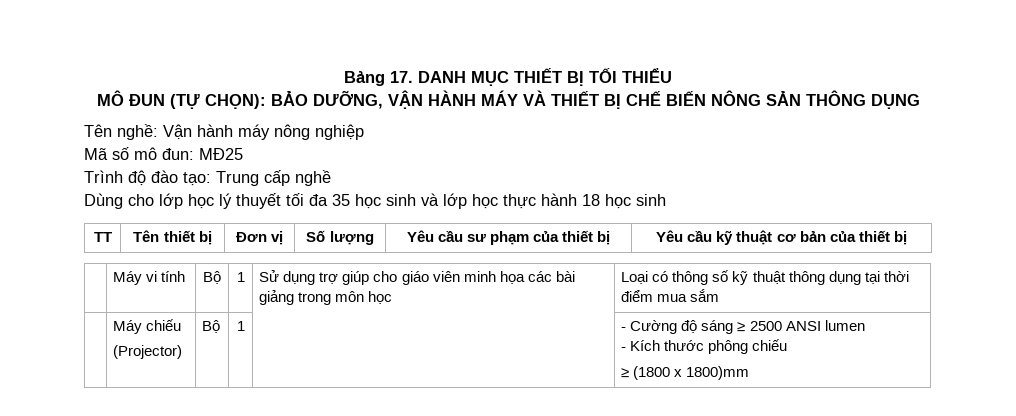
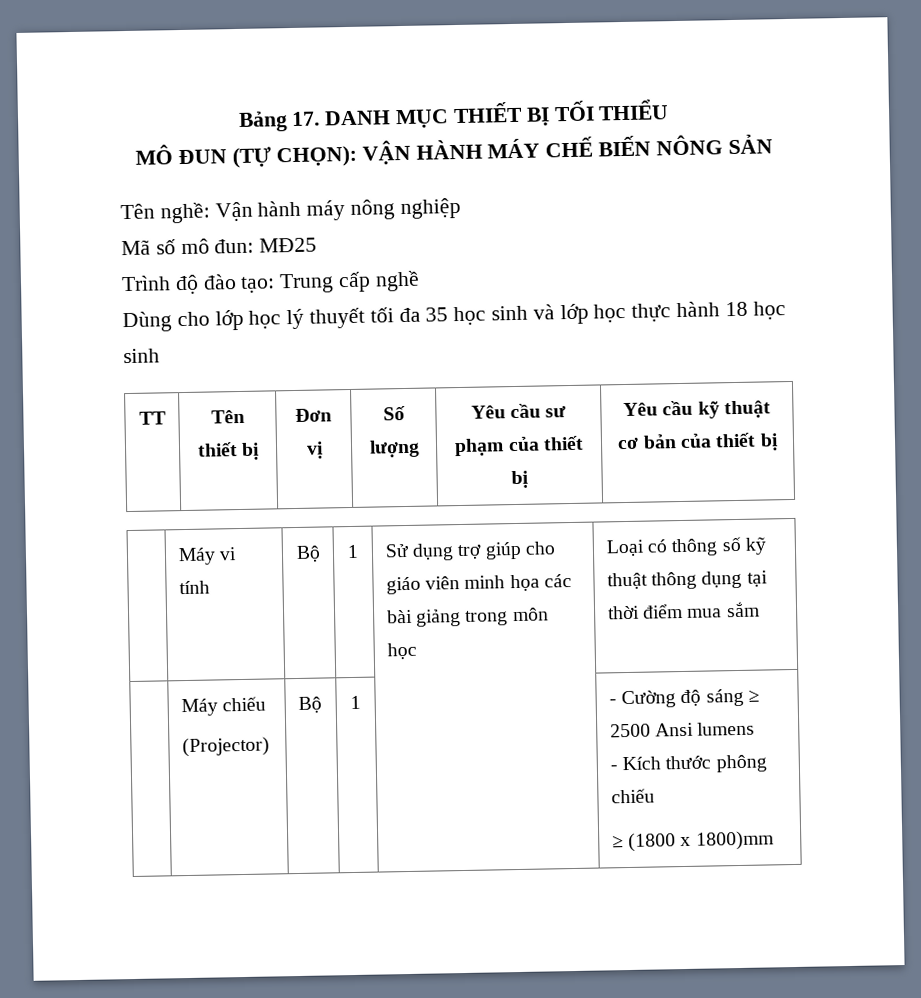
- MÔ ĐUN (TỰ CHỌN): BẢO DƯỠNG, VẬN HÀNH MÁY VÀ THIẾT BỊ CHẾ BIẾN NÔNG SẢN THÔNG DỤNG
+ MÔ ĐUN (TỰ CHỌN): VẬN HÀNH MÁY CHẾ BIẾN NÔNG SẢN
  | Máy chiếu
- (Projector) | Bộ | 1 | | - Cường độ sáng ≥ 2500 ANSI lumen
+ (Projector) | Bộ | 1 | | - Cường độ sáng ≥ 2500 Ansi lumens

